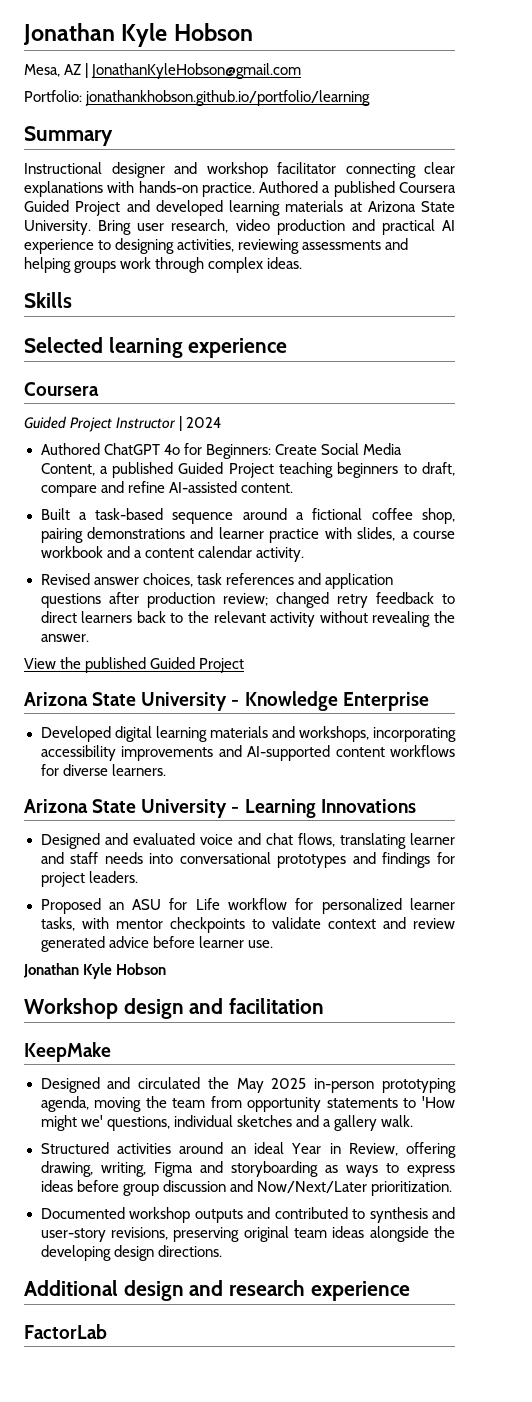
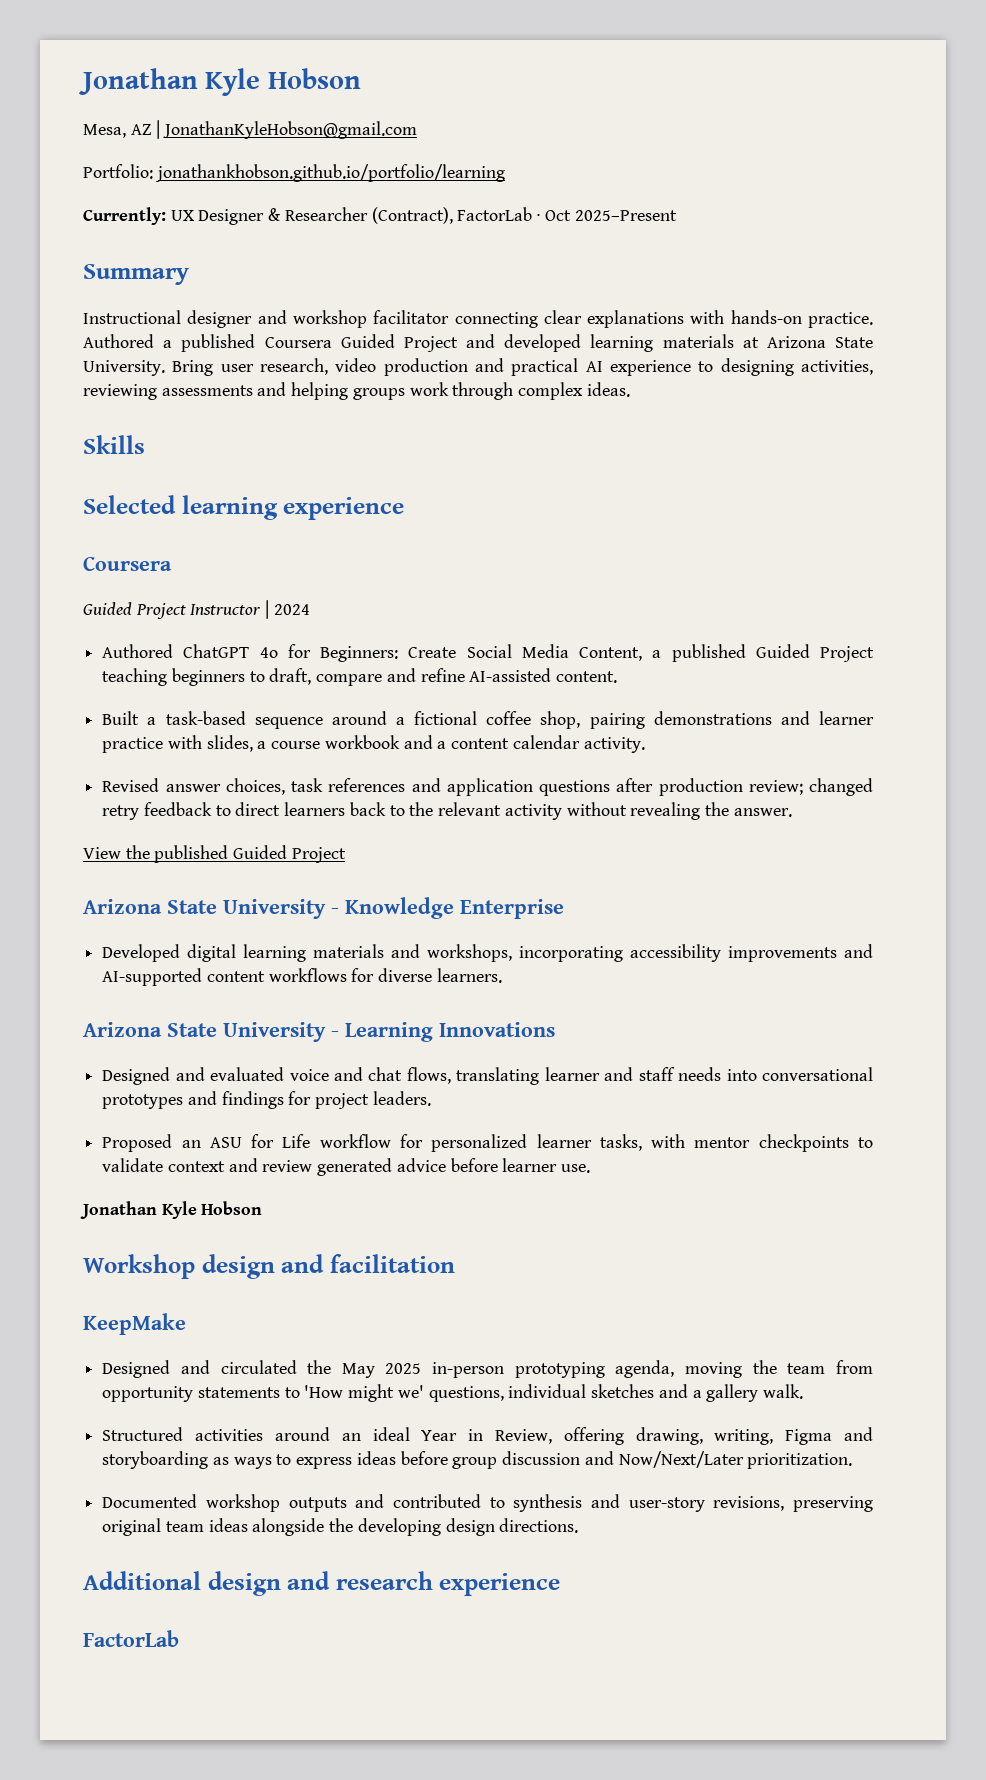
+ Currently: UX Designer & Researcher (Contract), FactorLab · Oct 2025–Present

